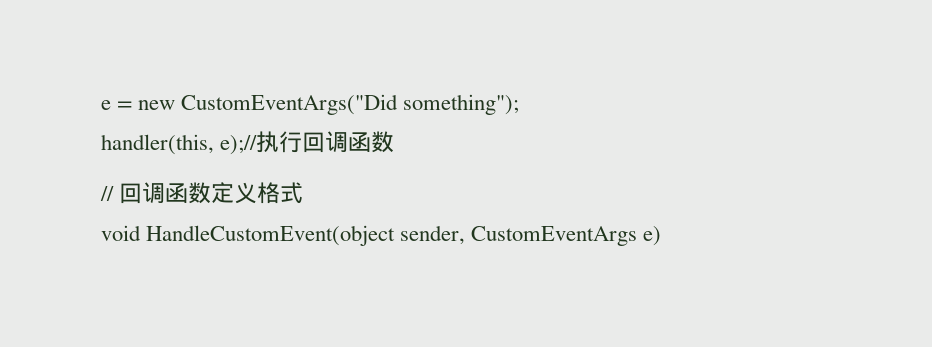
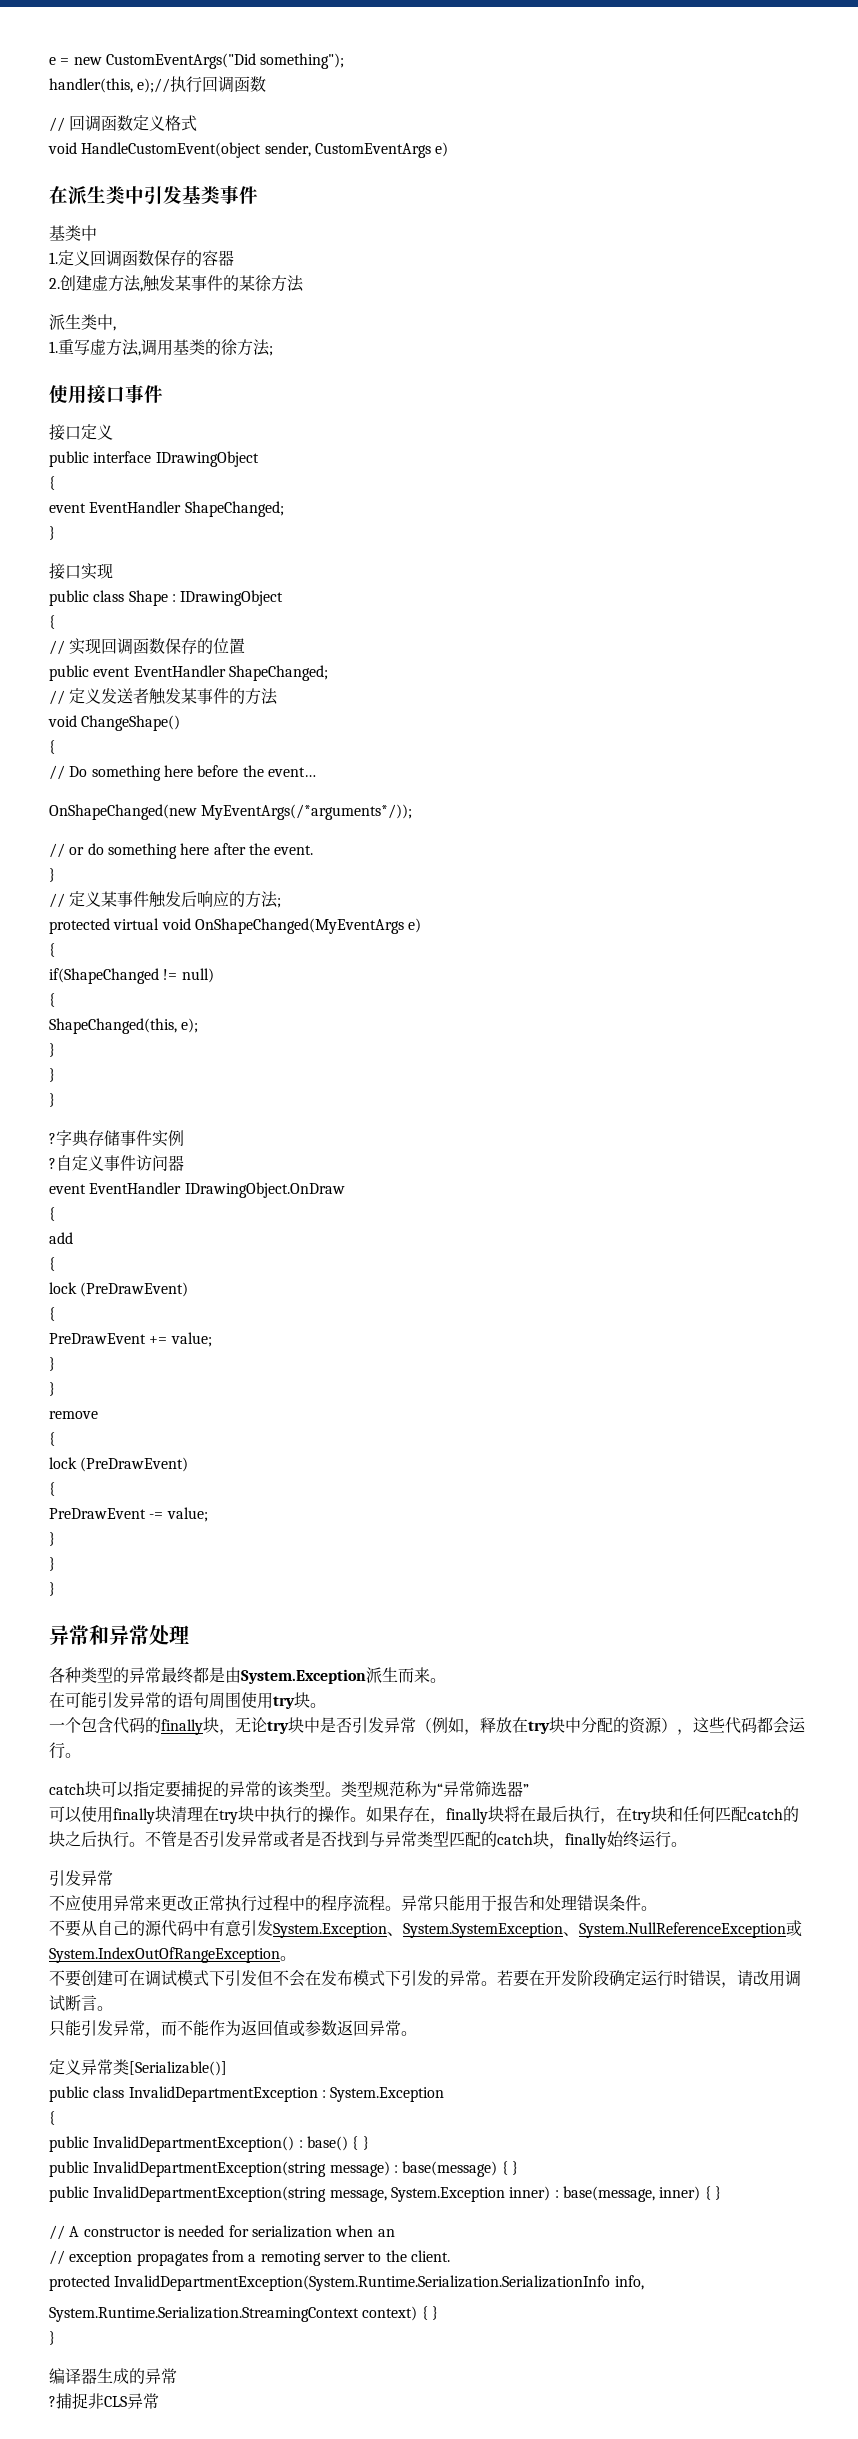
+ 在派生类中引发基类事件
+ 基类中
+ 1.定义回调函数保存的容器
+ 2.创建虚方法,触发某事件的某徐方法
+ 派生类中,
+ 1.重写虚方法,调用基类的徐方法;
+ 使用接口事件
+ 接口定义
+ public interface IDrawingObject
+ {
+ event EventHandler ShapeChanged;
+ }
+ 接口实现
+ public class Shape : IDrawingObject
+ {
+ // 实现回调函数保存的位置
+ public event EventHandler ShapeChanged;
+ // 定义发送者触发某事件的方法
+ void ChangeShape()
+ {
+ // Do something here before the event…
+ OnShapeChanged(new MyEventArgs(/*arguments*/));
+ // or do something here after the event.
+ }
+ // 定义某事件触发后响应的方法;
+ protected virtual void OnShapeChanged(MyEventArgs e)
+ {
+ if(ShapeChanged != null)
+ {
+ ShapeChanged(this, e);
+ }
+ }
+ }
+ ?字典存储事件实例
+ ?自定义事件访问器
+ event EventHandler IDrawingObject.OnDraw
+ {
+ add
+ {
+ lock (PreDrawEvent)
+ {
+ PreDrawEvent += value;
+ }
+ }
+ remove
+ {
+ lock (PreDrawEvent)
+ {
+ PreDrawEvent -= value;
+ }
+ }
+ }
+ 异常和异常处理
+ 各种类型的异常最终都是由System.Exception派生而来。
+ 在可能引发异常的语句周围使用try块。
+ 一个包含代码的finally块，无论try块中是否引发异常（例如，释放在try块中分配的资源），这些代码都会运行。
+ catch块可以指定要捕捉的异常的该类型。类型规范称为“异常筛选器”
+ 可以使用finally块清理在try块中执行的操作。如果存在，finally块将在最后执行，在try块和任何匹配catch的块之后执行。不管是否引发异常或者是否找到与异常类型匹配的catch块，finally始终运行。
+ 引发异常
+ 不应使用异常来更改正常执行过程中的程序流程。异常只能用于报告和处理错误条件。
+ 不要从自己的源代码中有意引发System.Exception、System.SystemException、System.NullReferenceException或System.IndexOutOfRangeException。
+ 不要创建可在调试模式下引发但不会在发布模式下引发的异常。若要在开发阶段确定运行时错误，请改用调试断言。
+ 只能引发异常，而不能作为返回值或参数返回异常。
+ 定义异常类[Serializable()]
+ public class InvalidDepartmentException : System.Exception
+ {
+ public InvalidDepartmentException() : base() { }
+ public InvalidDepartmentException(string message) : base(message) { }
+ public InvalidDepartmentException(string message, System.Exception inner) : base(message, inner) { }
+ // A constructor is needed for serialization when an
+ // exception propagates from a remoting server to the client.
+ protected InvalidDepartmentException(System.Runtime.Serialization.SerializationInfo info,
+ System.Runtime.Serialization.StreamingContext context) { }
+ }
+ 编译器生成的异常
+ ?捕捉非CLS异常

